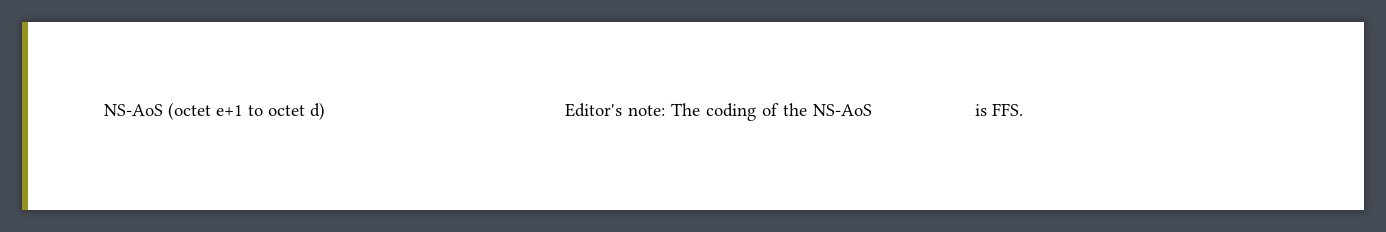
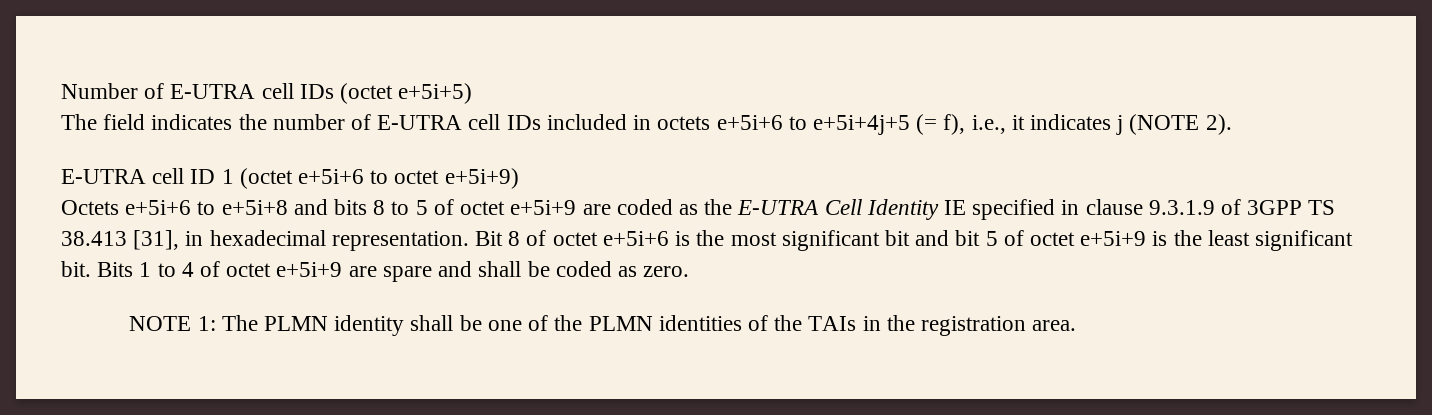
- NS-AoS (octet e+1 to octet d)
- Editor's note: The coding of the NS-AoS is FFS.
+ Number of E-UTRA cell IDs (octet e+5i+5)
+ The field indicates the number of E-UTRA cell IDs included in octets e+5i+6 to e+5i+4j+5 (= f), i.e., it indicates j (NOTE 2).
+ E-UTRA cell ID 1 (octet e+5i+6 to octet e+5i+9)
+ Octets e+5i+6 to e+5i+8 and bits 8 to 5 of octet e+5i+9 are coded as the E-UTRA Cell Identity IE specified in clause 9.3.1.9 of 3GPP TS 38.413 [31], in hexadecimal representation. Bit 8 of octet e+5i+6 is the most significant bit and bit 5 of octet e+5i+9 is the least significant bit. Bits 1 to 4 of octet e+5i+9 are spare and shall be coded as zero.
+ NOTE 1: The PLMN identity shall be one of the PLMN identities of the TAIs in the registration area.

